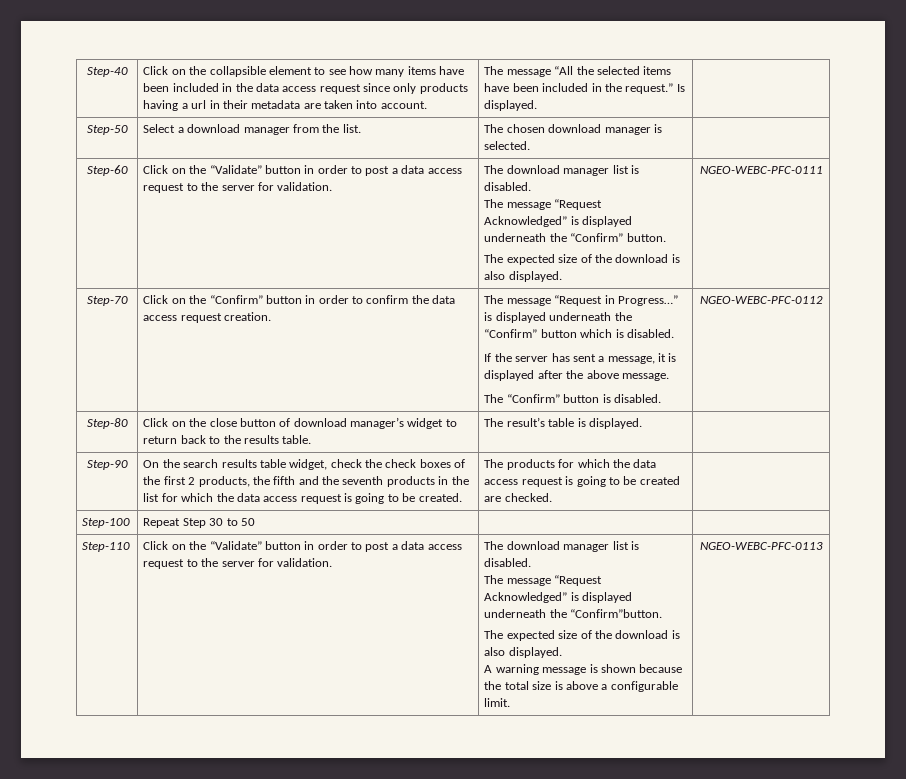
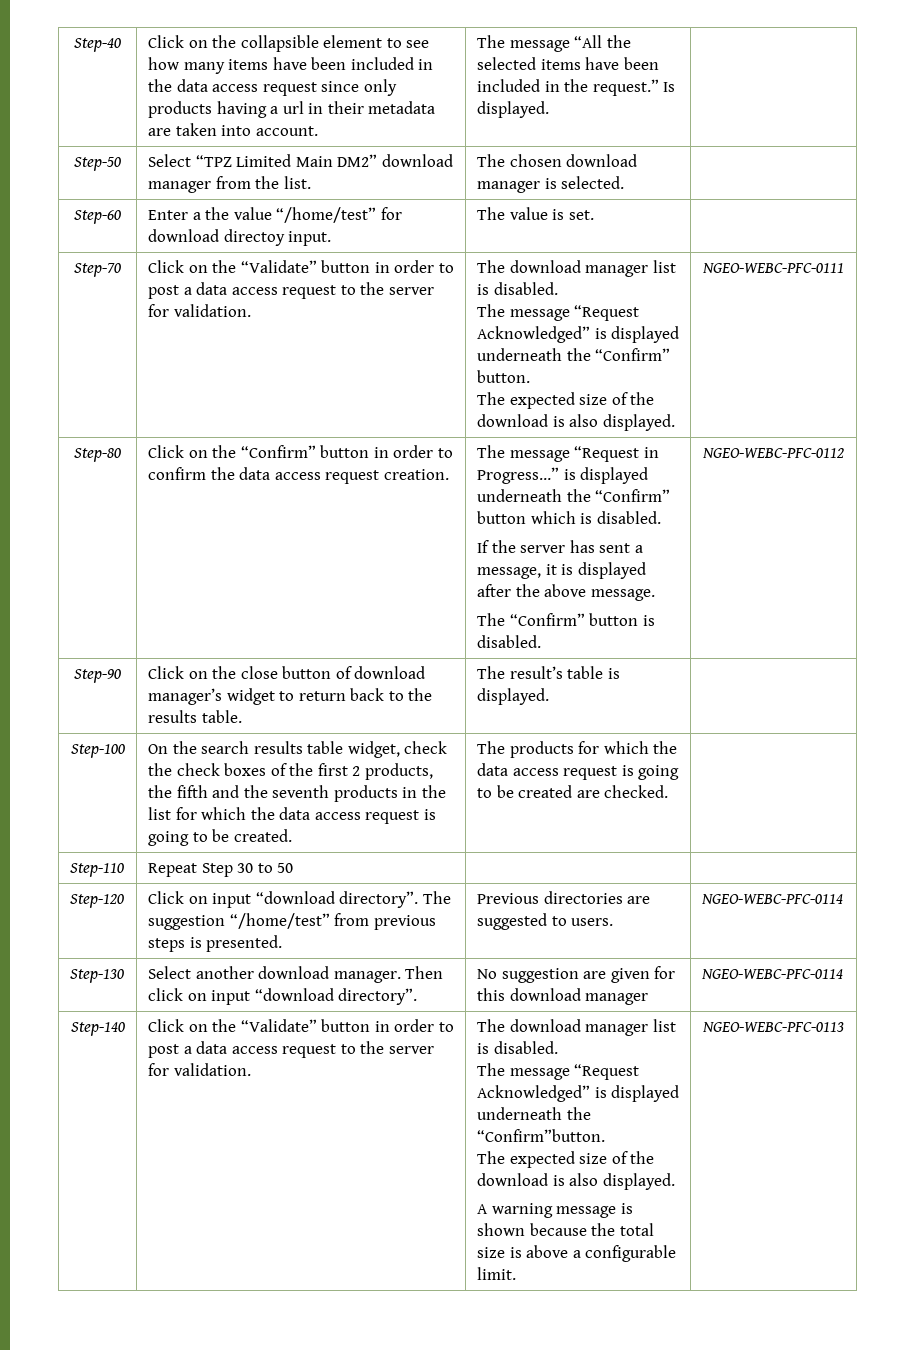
- Step-50 | Select a download manager from the list. | The chosen download manager is selected. |
+ Step-50 | Select “TPZ Limited Main DM2” download manager from the list. | The chosen download manager is selected. |
+ Enter a the value “/home/test” for download directoy input. | The value is set. |
+ Step-70
- Step-70
+ Step-80
- Step-80 | Click on the close button of download manager’s widget to return back to the results table. | The result’s table is displayed. |
+ Step-90 | Click on the close button of download manager’s widget to return back to the results table. | The result’s table is displayed. |
- Step-90
+ Step-100
- Step-100 | Repeat Step 30 to 50 | |
+ Step-110 | Repeat Step 30 to 50 | |
- Step-110
+ Step-120 | Click on input “download directory”. The suggestion “/home/test” from previous steps is presented. | Previous directories are suggested to users. | NGEO-WEBC-PFC-0114
+ Step-130 | Select another download manager. Then click on input “download directory”. | No suggestion are given for this download manager | NGEO-WEBC-PFC-0114
+ Step-140

